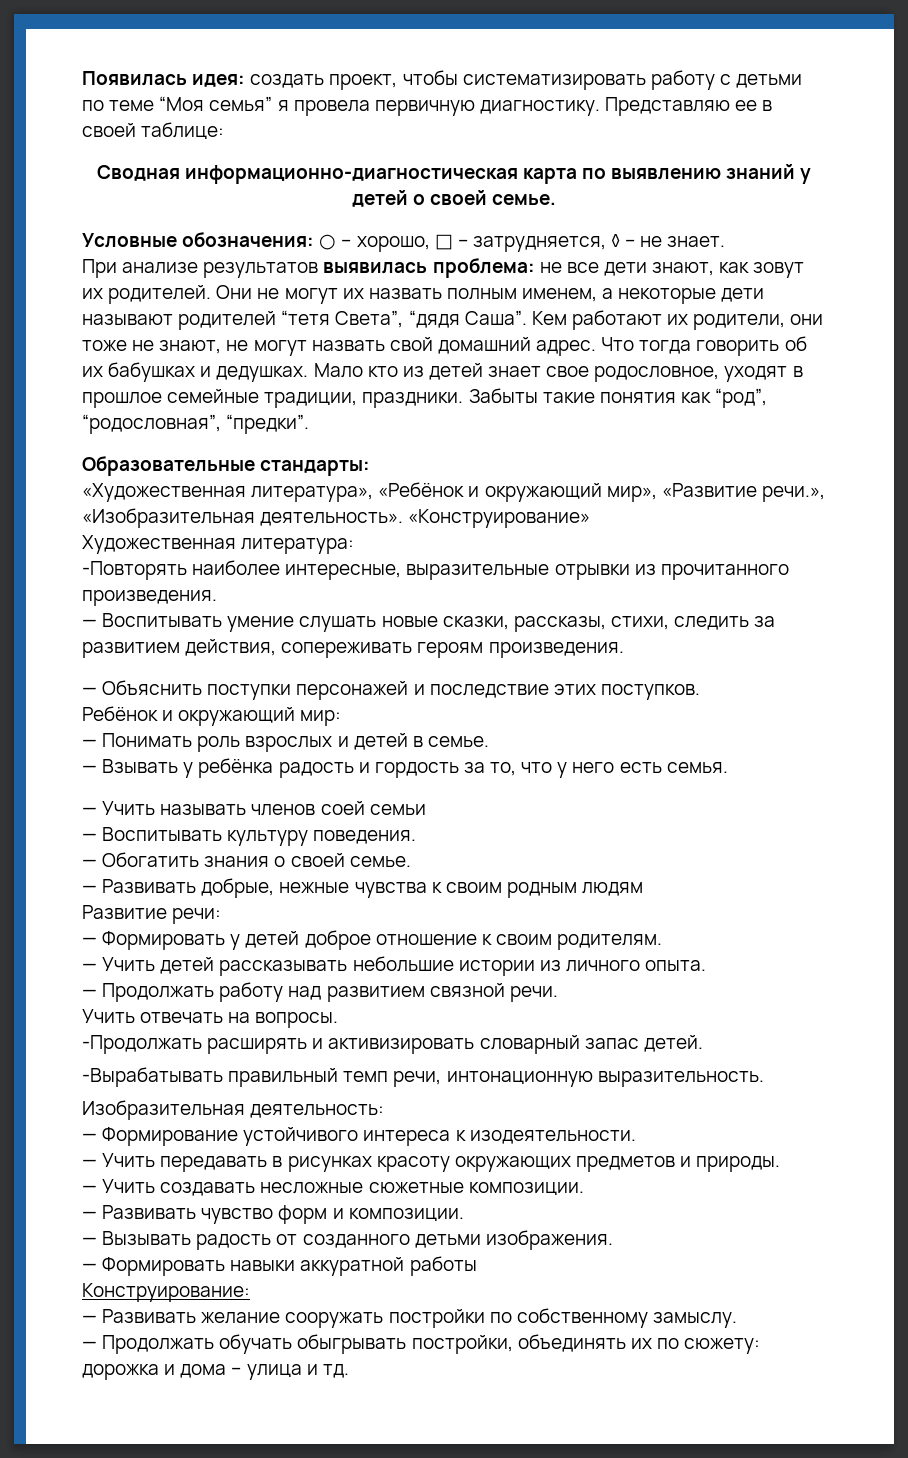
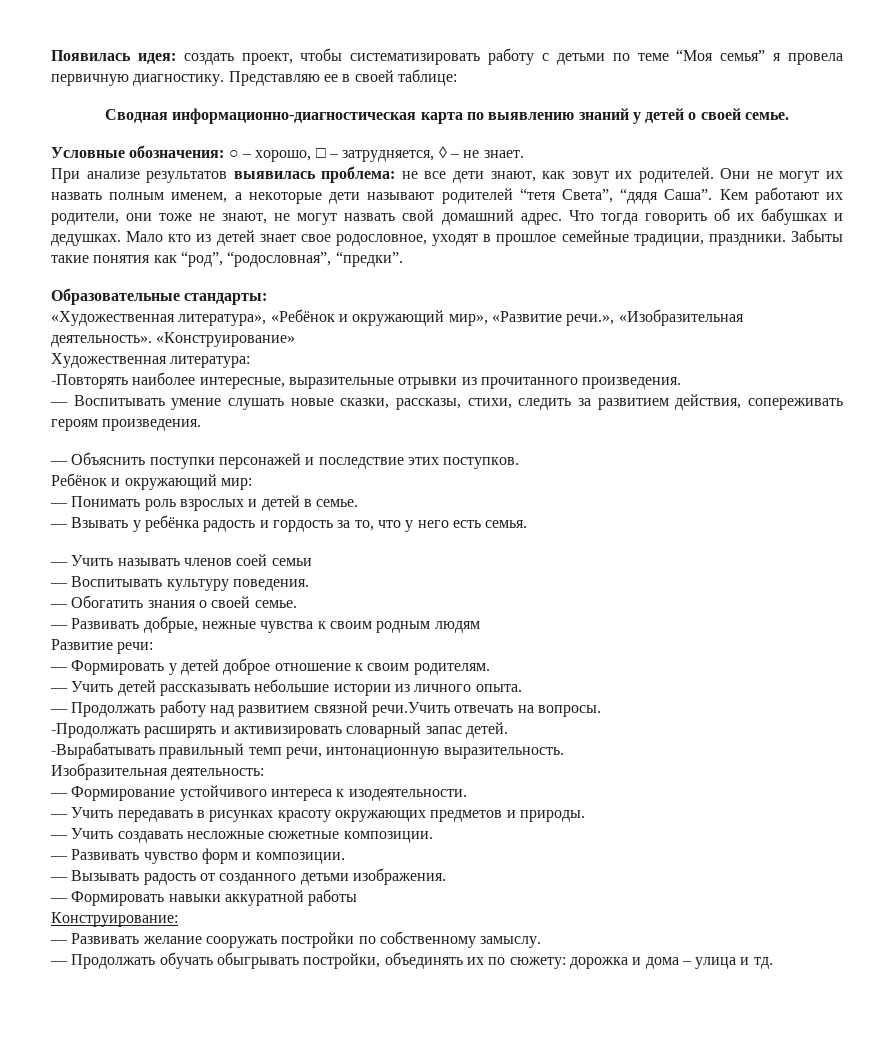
- — Продолжать работу над развитием связной речи.
- Учить отвечать на вопросы.
+ — Продолжать работу над развитием связной речи.Учить отвечать на вопросы.

